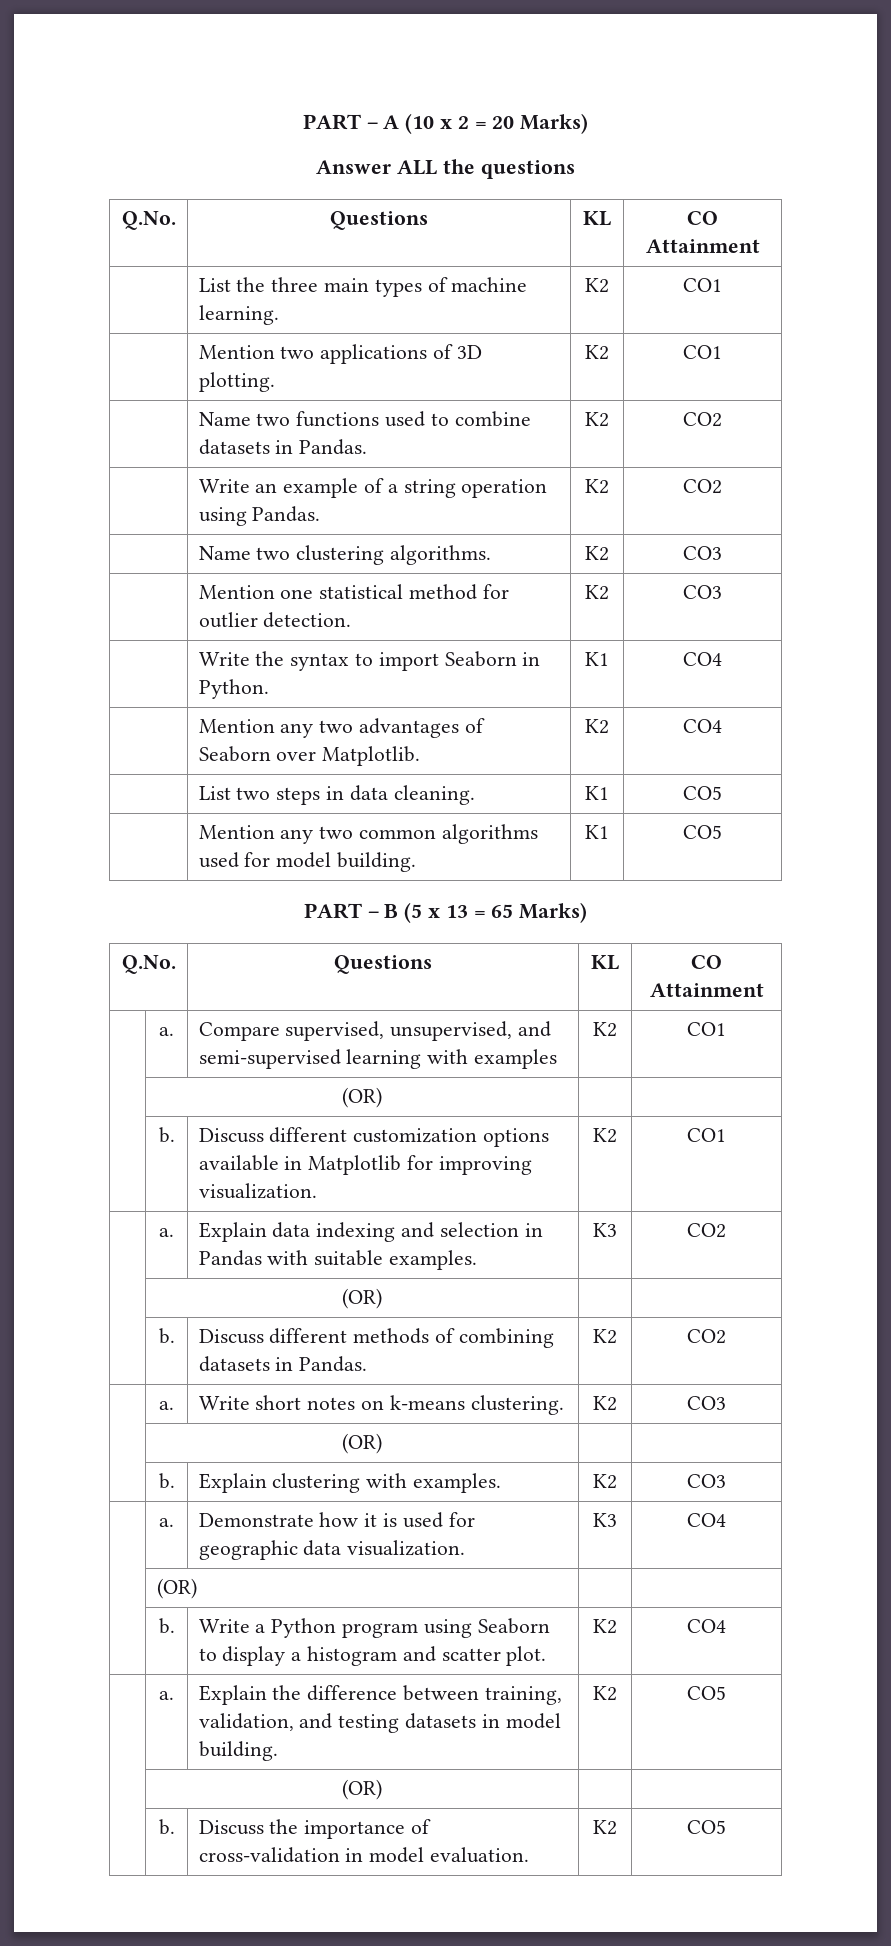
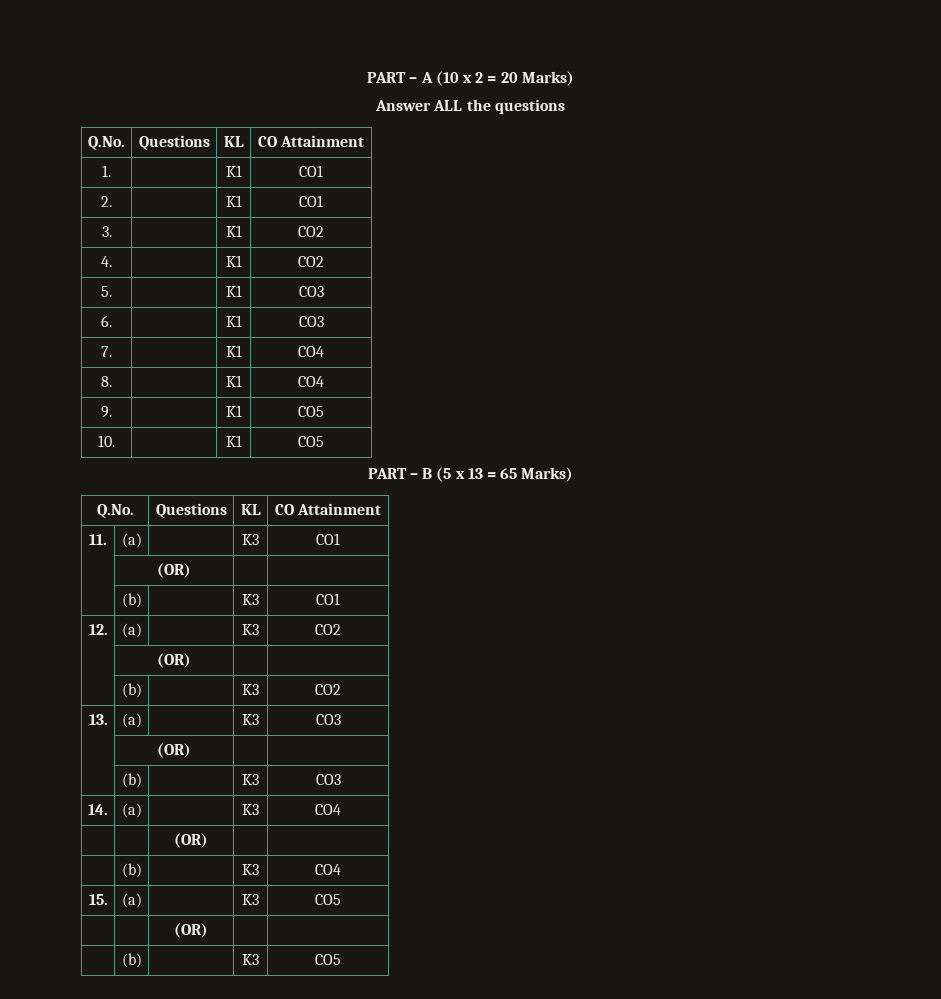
- | List the three main types of machine learning. | K2 | CO1
- | Mention two applications of 3D plotting. | K2 | CO1
- | Name two functions used to combine datasets in Pandas. | K2 | CO2
- | Write an example of a string operation using Pandas. | K2 | CO2
- | Name two clustering algorithms. | K2 | CO3
- | Mention one statistical method for outlier detection. | K2 | CO3
- | Write the syntax to import Seaborn in Python. | K1 | CO4
- | Mention any two advantages of Seaborn over Matplotlib. | K2 | CO4
- | List two steps in data cleaning. | K1 | CO5
- | Mention any two common algorithms used for model building. | K1 | CO5
+ 1. | | K1 | CO1
+ 2. | | K1 | CO1
+ 3. | | K1 | CO2
+ 4. | | K1 | CO2
+ 5. | | K1 | CO3
+ 6. | | K1 | CO3
+ 7. | | K1 | CO4
+ 8. | | K1 | CO4
+ 9. | | K1 | CO5
+ 10. | | K1 | CO5
- | a. | Compare supervised, unsupervised, and semi-supervised learning with examples | K2 | CO1
+ 11. | (a) | | K3 | CO1
  | (OR) | |
- | b. | Discuss different customization options available in Matplotlib for improving visualization. | K2 | CO1
- | a. | Explain data indexing and selection in Pandas with suitable examples. | K3 | CO2
+ | (b) | | K3 | CO1
+ 12. | (a) | | K3 | CO2
  | (OR) | |
- | b. | Discuss different methods of combining datasets in Pandas. | K2 | CO2
- | a. | Write short notes on k-means clustering. | K2 | CO3
+ | (b) | | K3 | CO2
+ 13. | (a) | | K3 | CO3
  | (OR) | |
- | b. | Explain clustering with examples. | K2 | CO3
- | a. | Demonstrate how it is used for geographic data visualization. | K3 | CO4
- | (OR) | |
- | b. | Write a Python program using Seaborn to display a histogram and scatter plot. | K2 | CO4
- | a. | Explain the difference between training, validation, and testing datasets in model building. | K2 | CO5
- | (OR) | |
- | b. | Discuss the importance of cross-validation in model evaluation. | K2 | CO5
+ | (b) | | K3 | CO3
+ 14. | (a) | | K3 | CO4
+ | | (OR) | |
+ | (b) | | K3 | CO4
+ 15. | (a) | | K3 | CO5
+ | | (OR) | |
+ | (b) | | K3 | CO5

